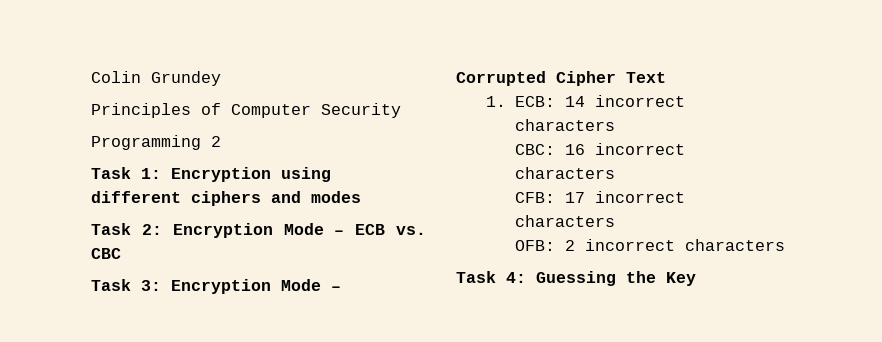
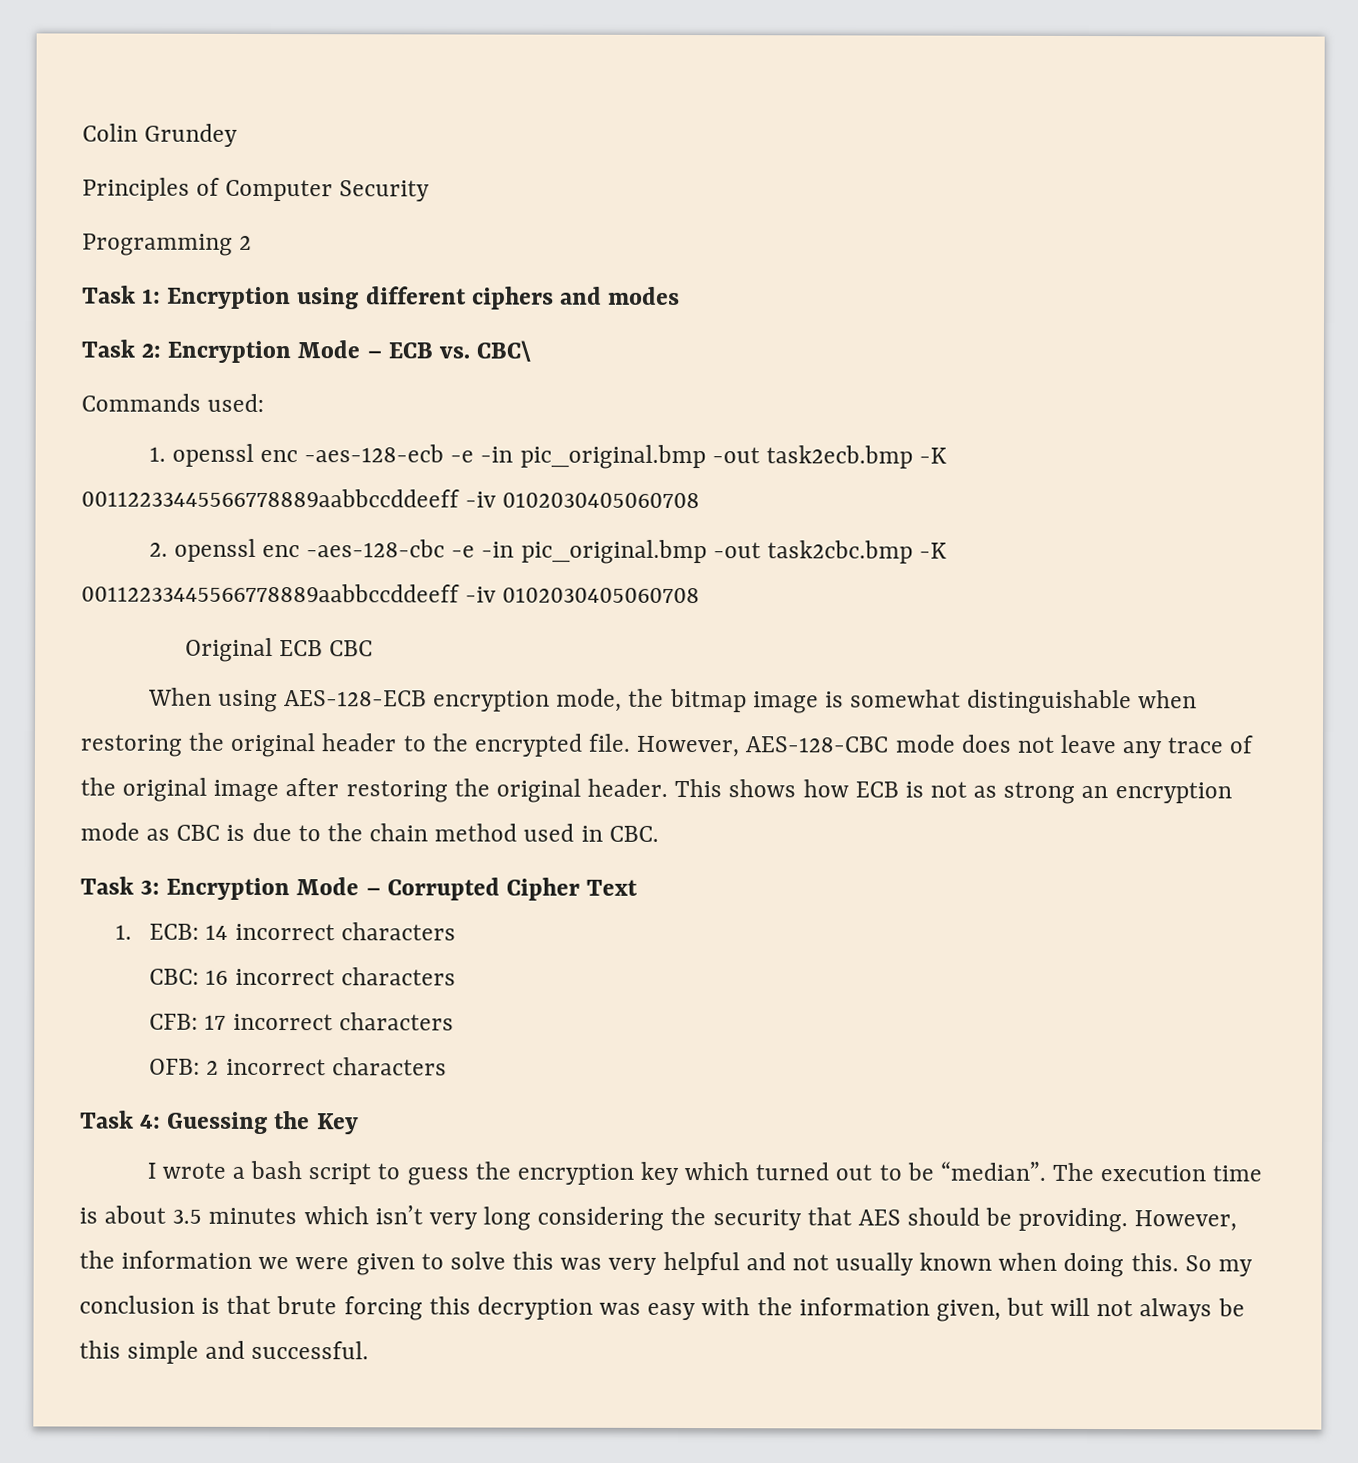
- Task 2: Encryption Mode – ECB vs. CBC
+ Task 2: Encryption Mode – ECB vs. CBC\
+ Commands used:
+ 1. openssl enc -aes-128-ecb -e -in pic_original.bmp -out task2ecb.bmp -K 00112233445566778889aabbccddeeff -iv 0102030405060708
+ 2. openssl enc -aes-128-cbc -e -in pic_original.bmp -out task2cbc.bmp -K 00112233445566778889aabbccddeeff -iv 0102030405060708
+ Original ECB CBC
+ When using AES-128-ECB encryption mode, the bitmap image is somewhat distinguishable when restoring the original header to the encrypted file. However, AES-128-CBC mode does not leave any trace of the original image after restoring the original header. This shows how ECB is not as strong an encryption mode as CBC is due to the chain method used in CBC.
+ I wrote a bash script to guess the encryption key which turned out to be “median”. The execution time is about 3.5 minutes which isn’t very long considering the security that AES should be providing. However, the information we were given to solve this was very helpful and not usually known when doing this. So my conclusion is that brute forcing this decryption was easy with the information given, but will not always be this simple and successful.

